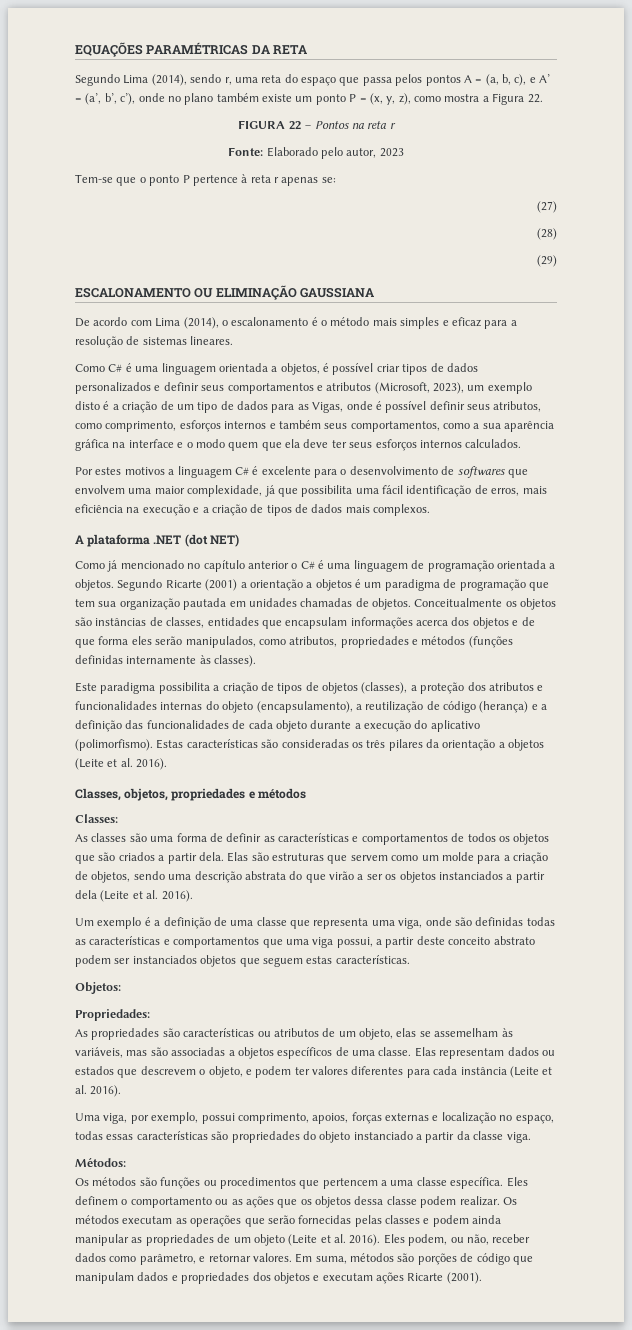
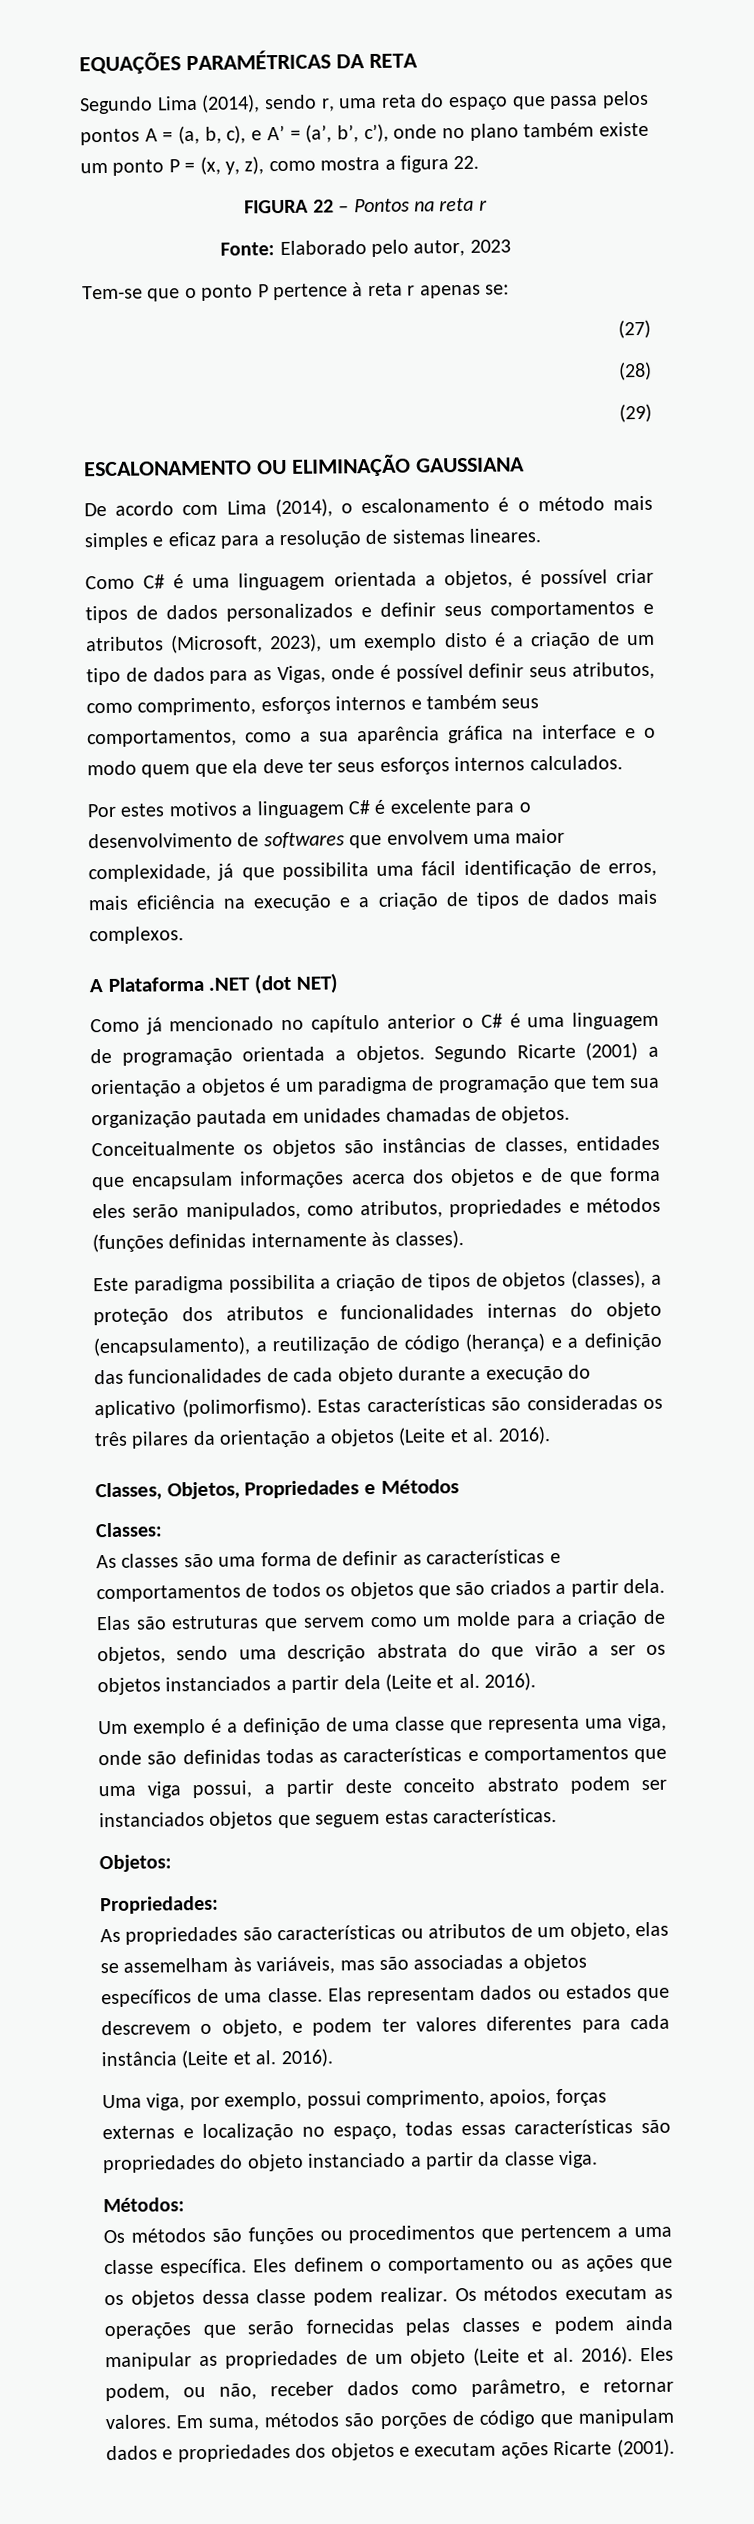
- Segundo Lima (2014), sendo r, uma reta do espaço que passa pelos pontos A = (a, b, c), e A’ = (a’, b’, c’), onde no plano também existe um ponto P = (x, y, z), como mostra a Figura 22.
+ Segundo Lima (2014), sendo r, uma reta do espaço que passa pelos pontos A = (a, b, c), e A’ = (a’, b’, c’), onde no plano também existe um ponto P = (x, y, z), como mostra a figura 22.
- A plataforma .NET (dot NET)
+ A Plataforma .NET (dot NET)
- Classes, objetos, propriedades e métodos
+ Classes, Objetos, Propriedades e Métodos

